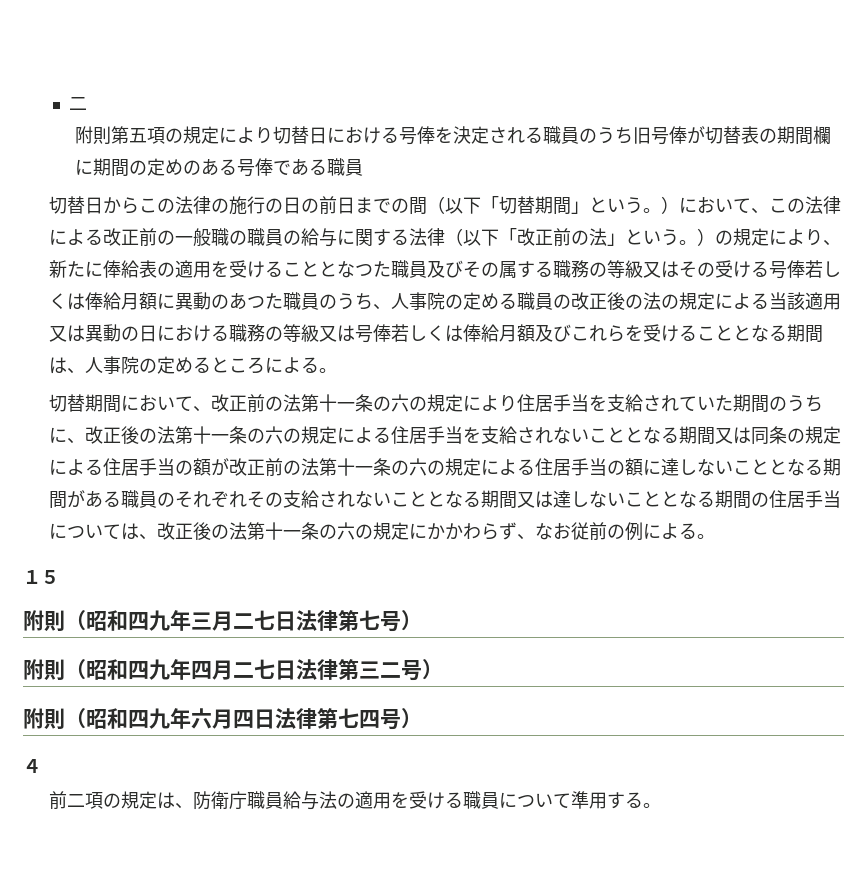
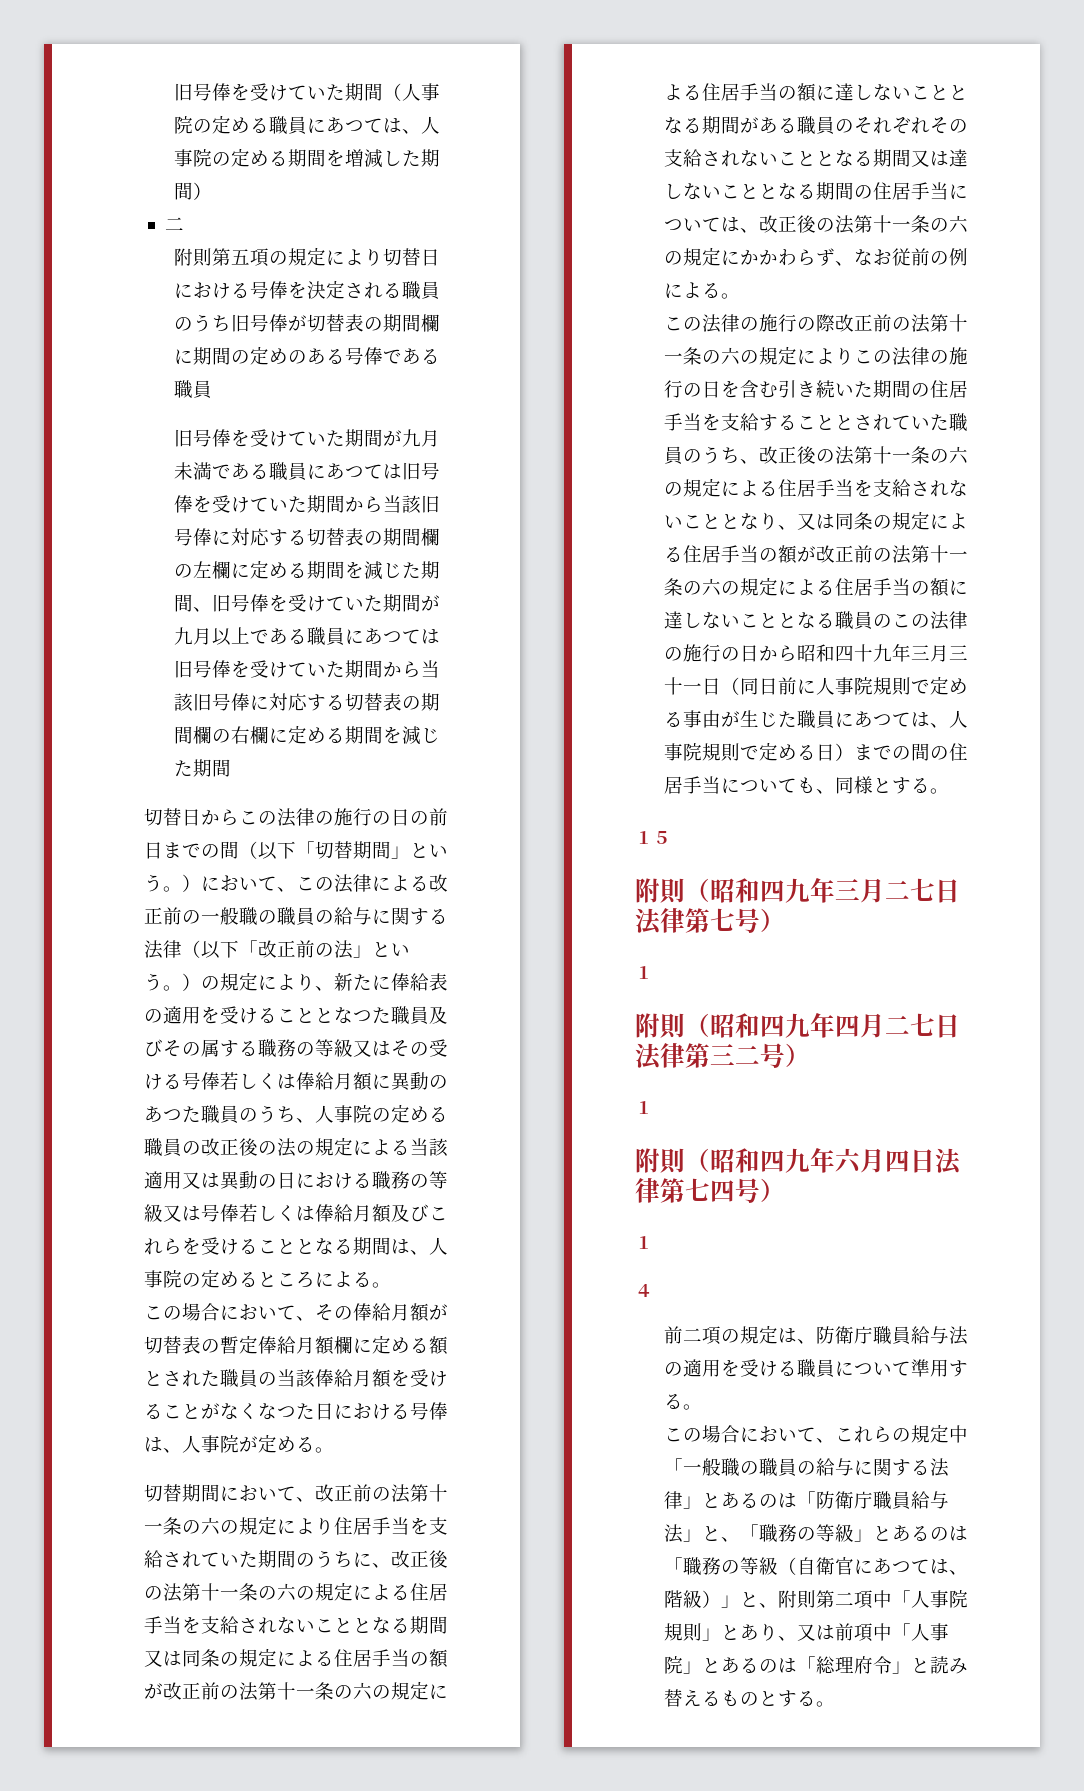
+ 旧号俸を受けていた期間（人事院の定める職員にあつては、人事院の定める期間を増減した期間）
+ 旧号俸を受けていた期間が九月未満である職員にあつては旧号俸を受けていた期間から当該旧号俸に対応する切替表の期間欄の左欄に定める期間を減じた期間、旧号俸を受けていた期間が九月以上である職員にあつては旧号俸を受けていた期間から当該旧号俸に対応する切替表の期間欄の右欄に定める期間を減じた期間
+ この場合において、その俸給月額が切替表の暫定俸給月額欄に定める額とされた職員の当該俸給月額を受けることがなくなつた日における号俸は、人事院が定める。
+ この法律の施行の際改正前の法第十一条の六の規定によりこの法律の施行の日を含む引き続いた期間の住居手当を支給することとされていた職員のうち、改正後の法第十一条の六の規定による住居手当を支給されないこととなり、又は同条の規定による住居手当の額が改正前の法第十一条の六の規定による住居手当の額に達しないこととなる職員のこの法律の施行の日から昭和四十九年三月三十一日（同日前に人事院規則で定める事由が生じた職員にあつては、人事院規則で定める日）までの間の住居手当についても、同様とする。
  附則（昭和四九年三月二七日法律第七号）
+ １
  附則（昭和四九年四月二七日法律第三二号）
+ １
  附則（昭和四九年六月四日法律第七四号）
+ １
+ この場合において、これらの規定中「一般職の職員の給与に関する法律」とあるのは「防衛庁職員給与法」と、「職務の等級」とあるのは「職務の等級（自衛官にあつては、階級）」と、附則第二項中「人事院規則」とあり、又は前項中「人事院」とあるのは「総理府令」と読み替えるものとする。

